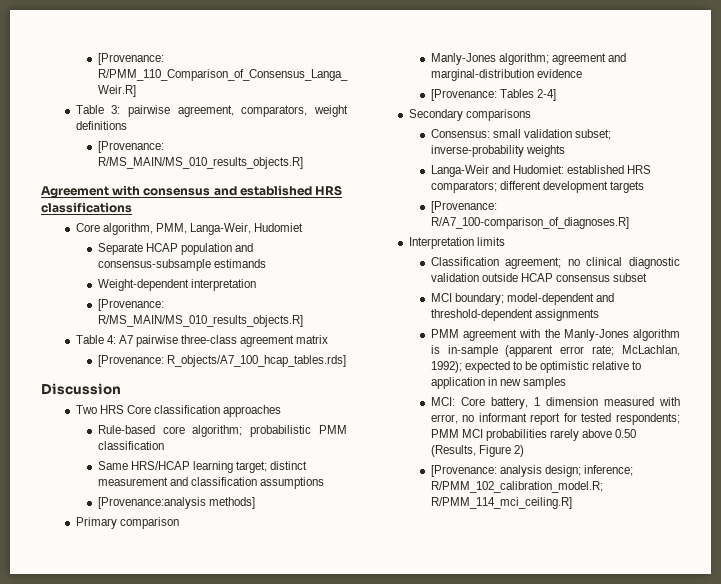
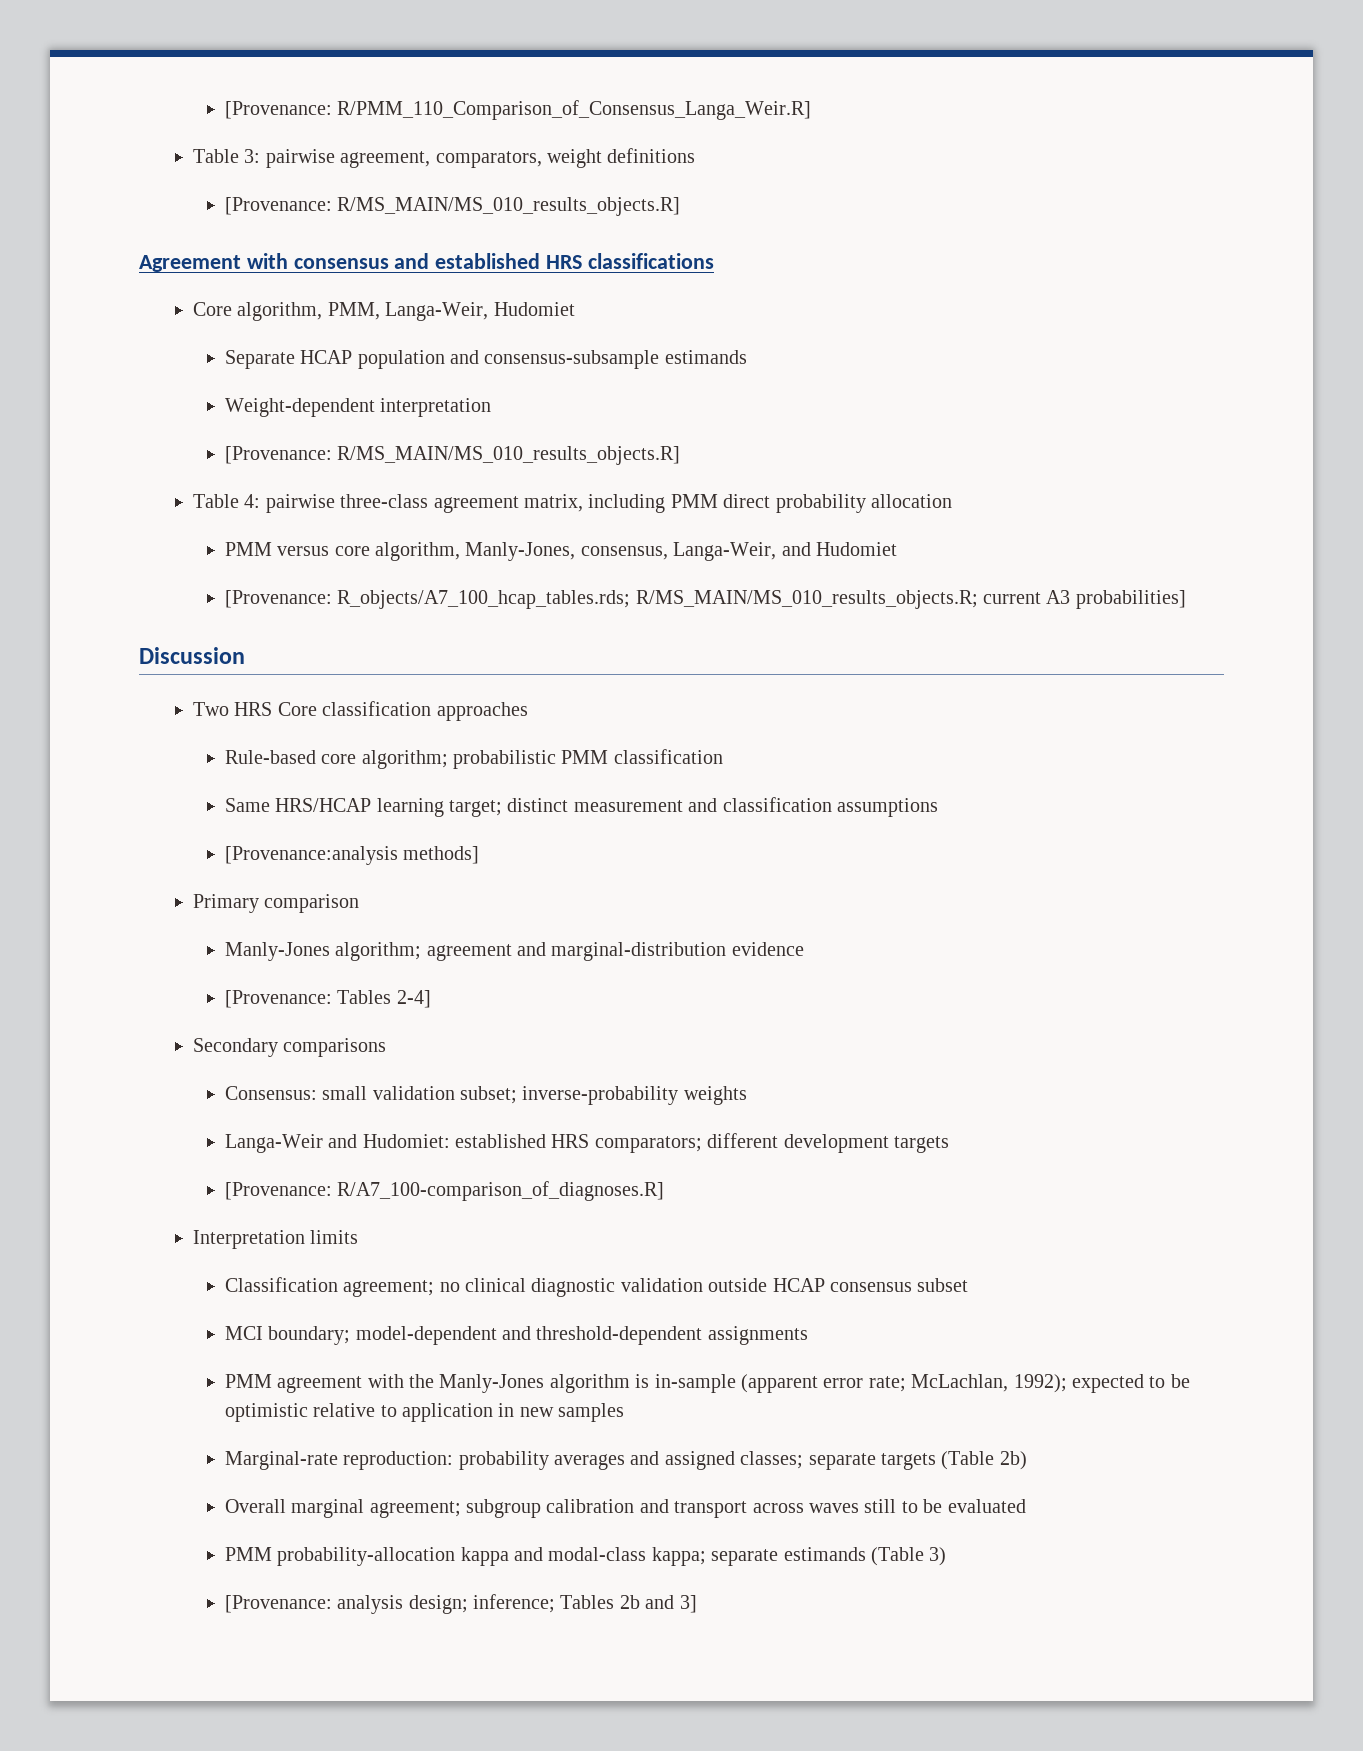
- Table 4: A7 pairwise three-class agreement matrix
- [Provenance: R_objects/A7_100_hcap_tables.rds]
+ Table 4: pairwise three-class agreement matrix, including PMM direct probability allocation
+ PMM versus core algorithm, Manly-Jones, consensus, Langa-Weir, and Hudomiet
+ [Provenance: R_objects/A7_100_hcap_tables.rds; R/MS_MAIN/MS_010_results_objects.R; current A3 probabilities]
- MCI: Core battery, 1 dimension measured with error, no informant report for tested respondents; PMM MCI probabilities rarely above 0.50 (Results, Figure 2)
+ Marginal-rate reproduction: probability averages and assigned classes; separate targets (Table 2b)
+ Overall marginal agreement; subgroup calibration and transport across waves still to be evaluated
+ PMM probability-allocation kappa and modal-class kappa; separate estimands (Table 3)
- [Provenance: analysis design; inference; R/PMM_102_calibration_model.R; R/PMM_114_mci_ceiling.R]
+ [Provenance: analysis design; inference; Tables 2b and 3]

